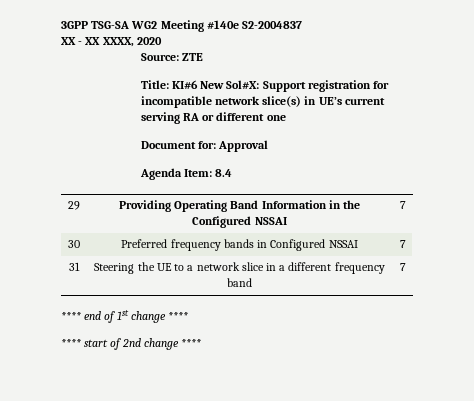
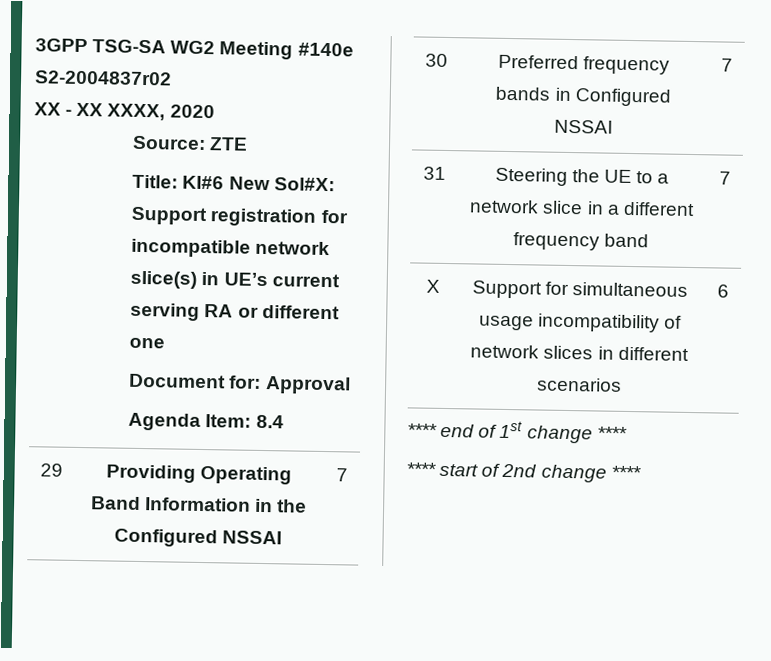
- 3GPP TSG-SA WG2 Meeting #140e S2-2004837
+ 3GPP TSG-SA WG2 Meeting #140e S2-2004837r02
+ X | Support for simultaneous usage incompatibility of network slices in different scenarios | 6

